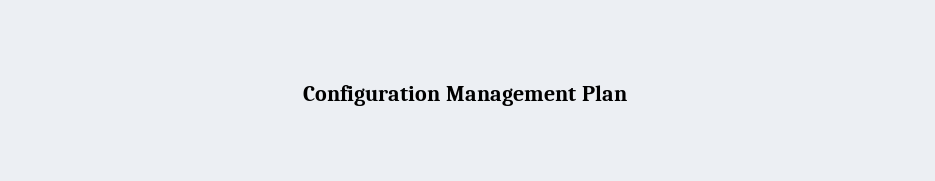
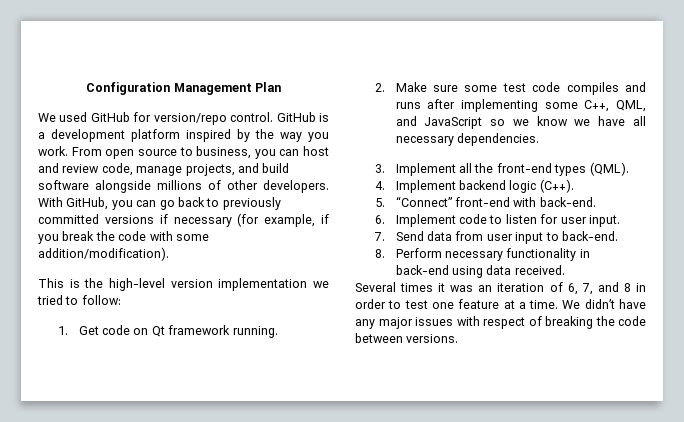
+ We used GitHub for version/repo control. GitHub is a development platform inspired by the way you work. From open source to business, you can host and review code, manage projects, and build software alongside millions of other developers. With GitHub, you can go back to previously committed versions if necessary (for example, if you break the code with some addition/modification).
+ This is the high-level version implementation we tried to follow:
+ 1. Get code on Qt framework running.
+ 2. Make sure some test code compiles and runs after implementing some C++, QML, and JavaScript so we know we have all necessary dependencies.
+ 3. Implement all the front-end types (QML).
+ 4. Implement backend logic (C++).
+ 5. “Connect” front-end with back-end.
+ 6. Implement code to listen for user input.
+ 7. Send data from user input to back-end.
+ 8. Perform necessary functionality in back-end using data received.
+ Several times it was an iteration of 6, 7, and 8 in order to test one feature at a time. We didn’t have any major issues with respect of breaking the code between versions.

